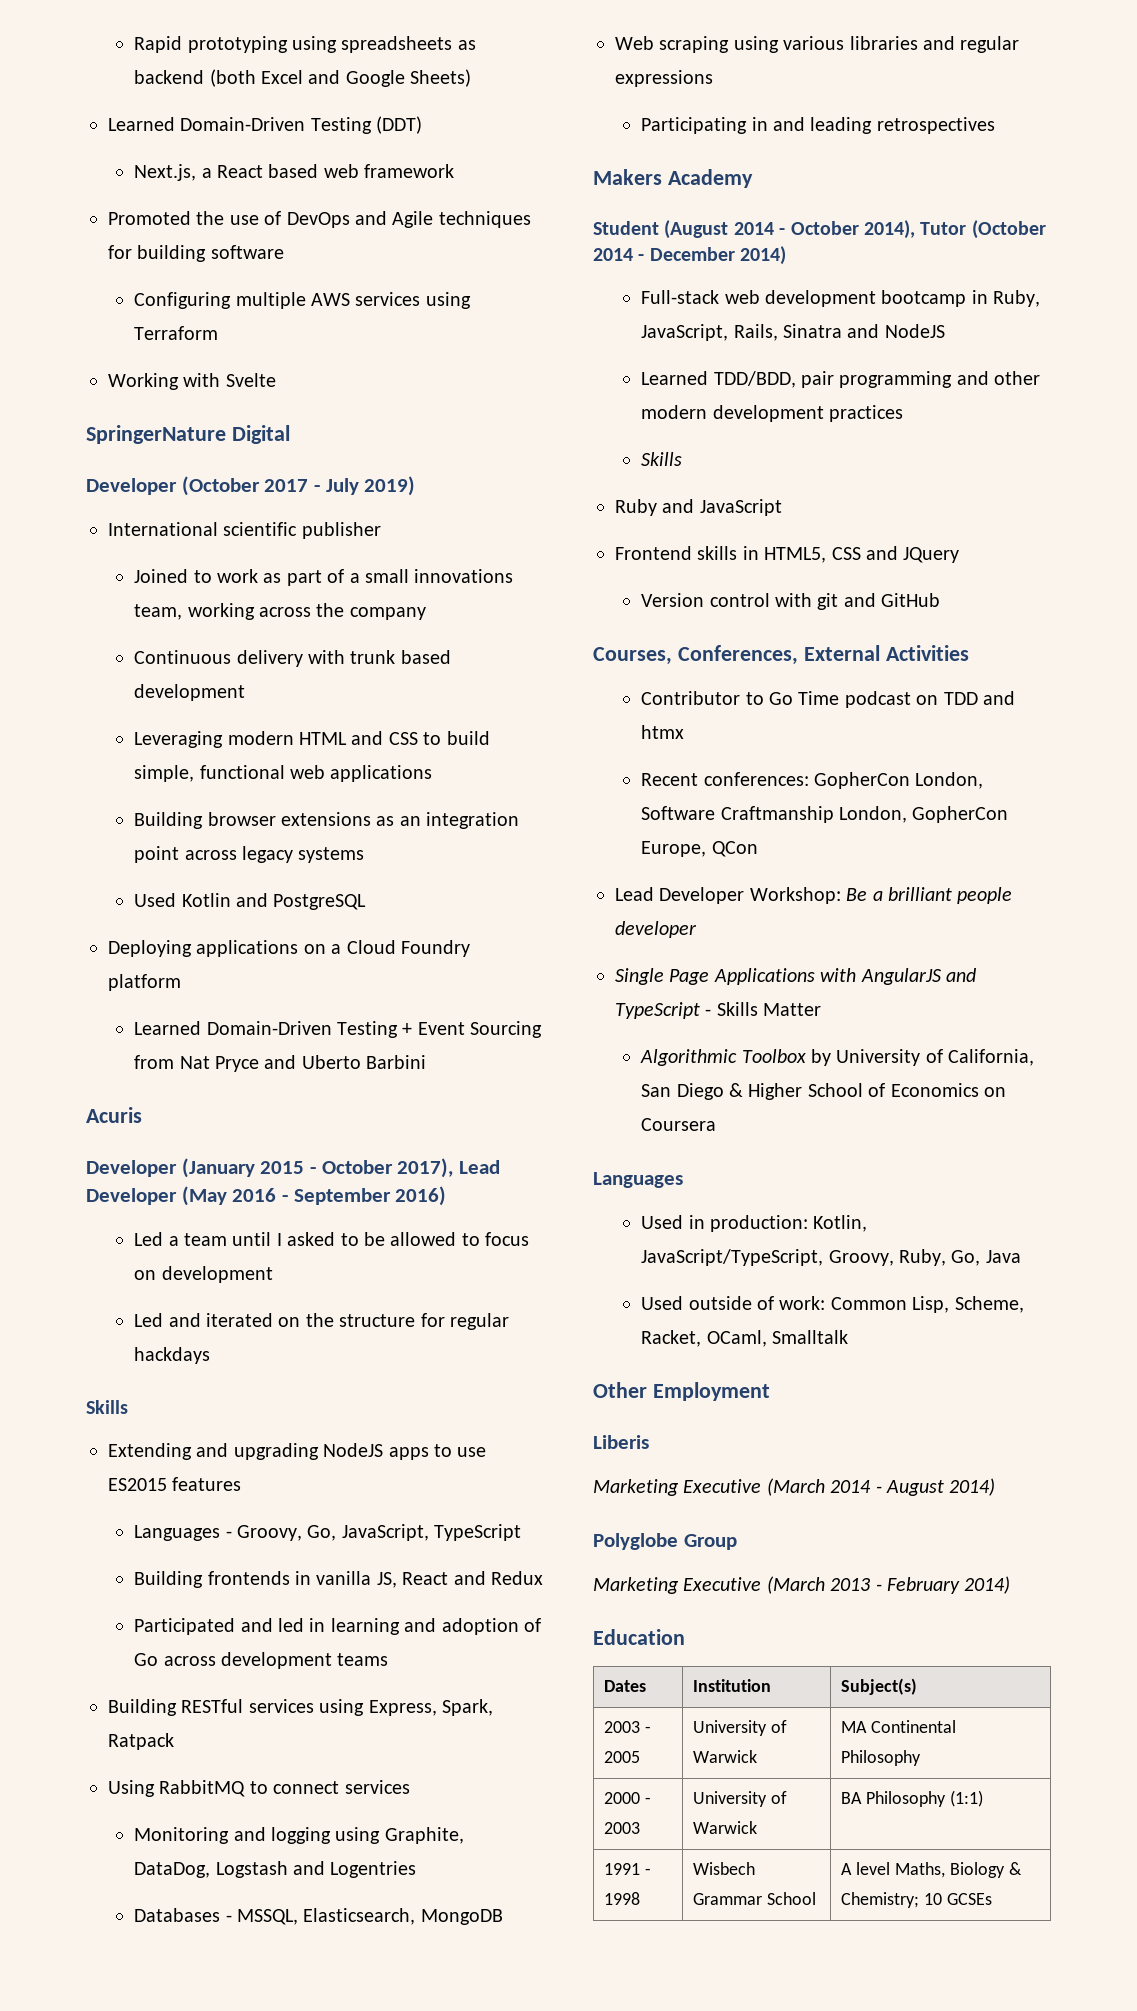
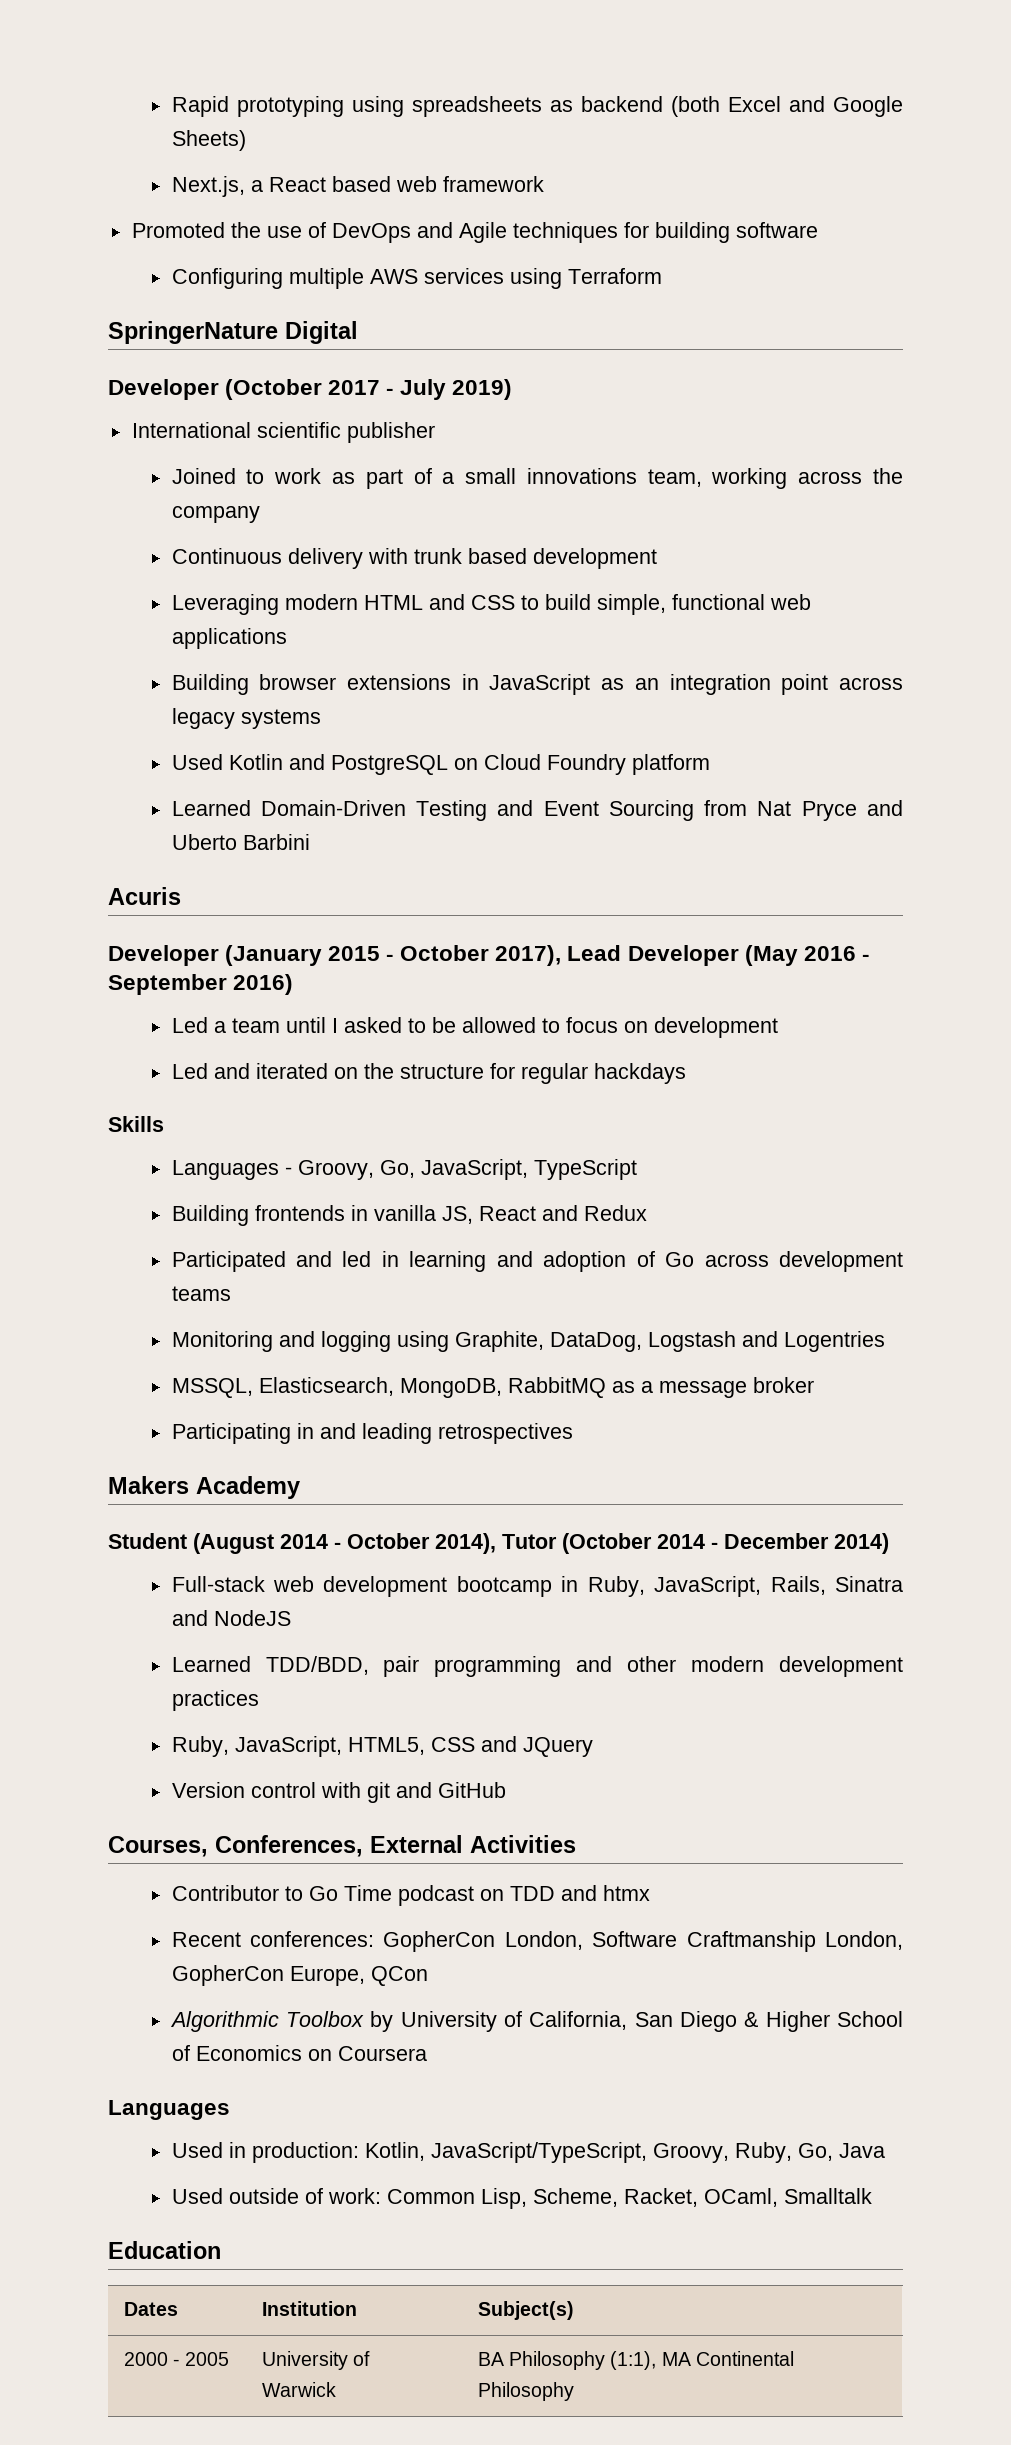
- Learned Domain-Driven Testing (DDT)
- Working with Svelte
- Building browser extensions as an integration point across legacy systems
+ Building browser extensions in JavaScript as an integration point across legacy systems
- Used Kotlin and PostgreSQL
- Deploying applications on a Cloud Foundry platform
+ Used Kotlin and PostgreSQL on Cloud Foundry platform
- Learned Domain-Driven Testing + Event Sourcing from Nat Pryce and Uberto Barbini
+ Learned Domain-Driven Testing and Event Sourcing from Nat Pryce and Uberto Barbini
- Extending and upgrading NodeJS apps to use ES2015 features
- Building RESTful services using Express, Spark, Ratpack
- Using RabbitMQ to connect services
- Databases - MSSQL, Elasticsearch, MongoDB
- Web scraping using various libraries and regular expressions
+ MSSQL, Elasticsearch, MongoDB, RabbitMQ as a message broker
  Learned TDD/BDD, pair programming and other modern development practices
- Skills
- Ruby and JavaScript
- Frontend skills in HTML5, CSS and JQuery
+ Ruby, JavaScript, HTML5, CSS and JQuery
- Lead Developer Workshop: Be a brilliant people developer
- Single Page Applications with AngularJS and TypeScript - Skills Matter
- Other Employment
- Liberis
- Marketing Executive (March 2014 - August 2014)
- Polyglobe Group
- Marketing Executive (March 2013 - February 2014)
- 2003 - 2005 | University of Warwick | MA Continental Philosophy
+ 2000 - 2005 | University of Warwick | BA Philosophy (1:1), MA Continental Philosophy
- 2000 - 2003 | University of Warwick | BA Philosophy (1:1)
- 1991 - 1998 | Wisbech Grammar School | A level Maths, Biology & Chemistry; 10 GCSEs

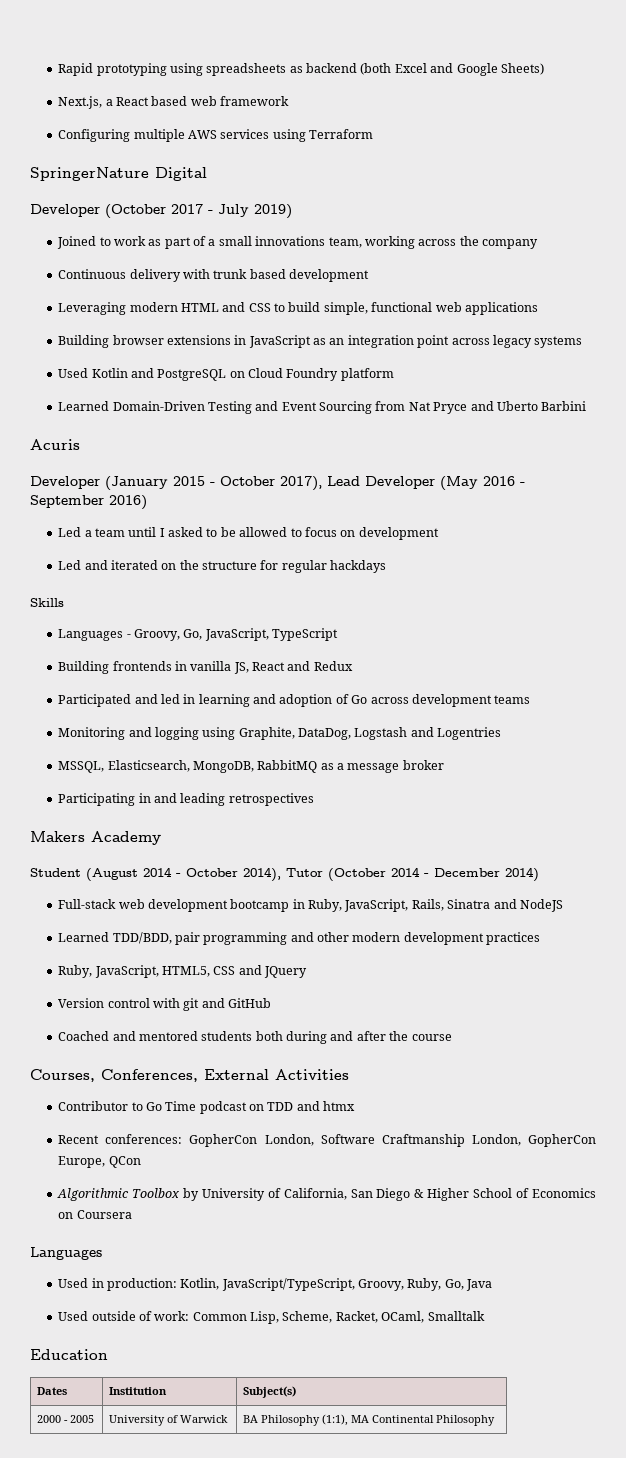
- Promoted the use of DevOps and Agile techniques for building software
- International scientific publisher
+ Coached and mentored students both during and after the course

